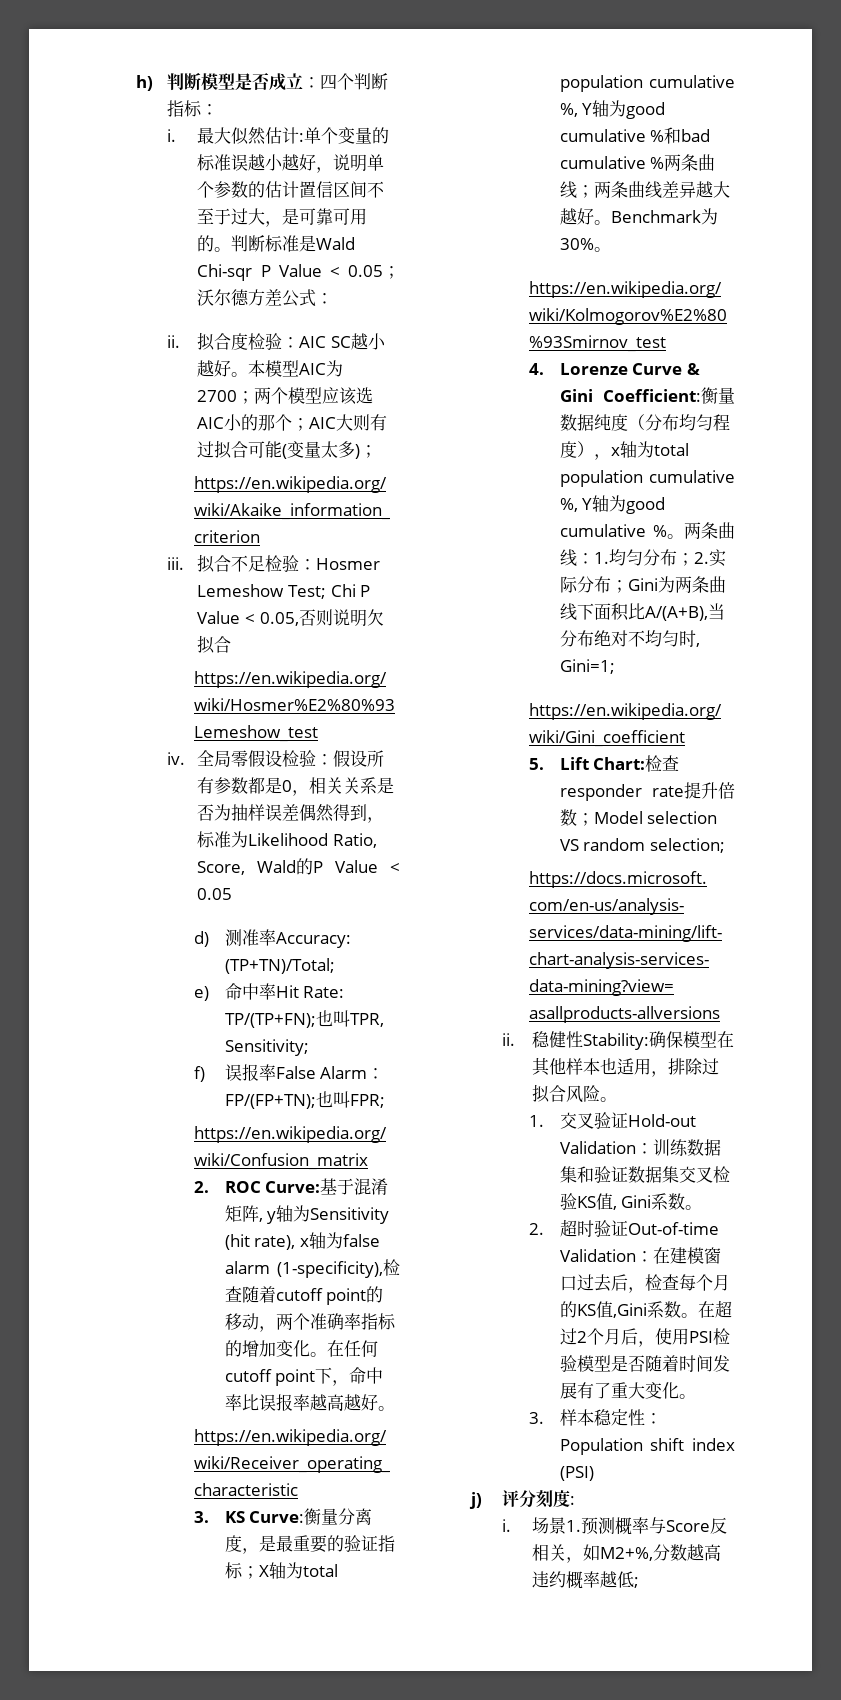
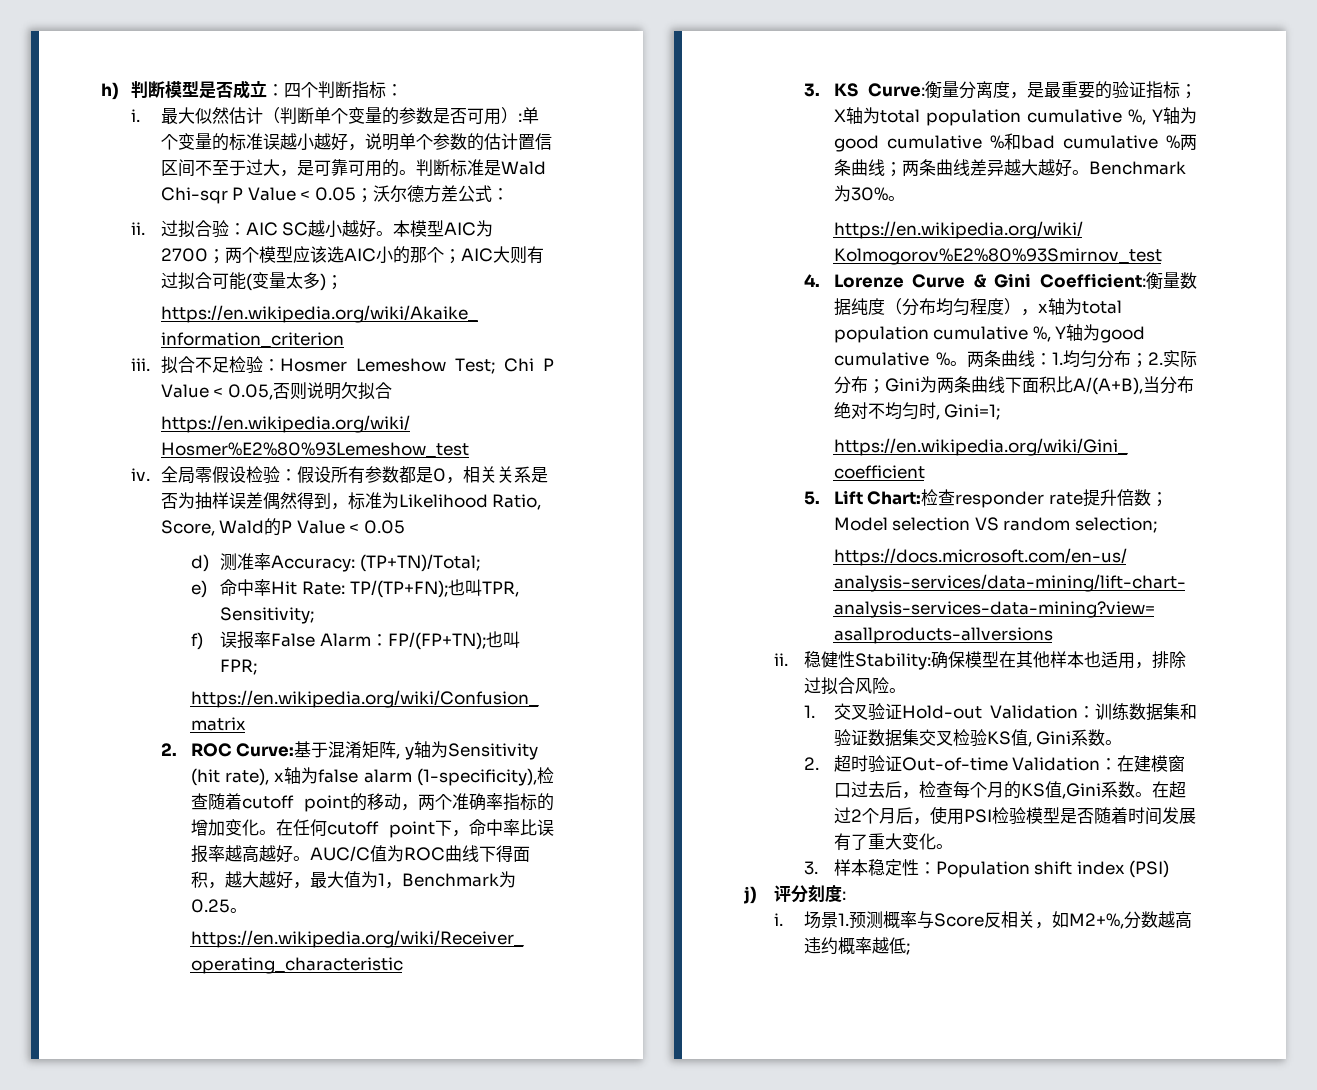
- 最大似然估计:单个变量的标准误越小越好，说明单个参数的估计置信区间不至于过大，是可靠可用的。
+ 最大似然估计（判断单个变量的参数是否可用）:单个变量的标准误越小越好，说明单个参数的估计置信区间不至于过大，是可靠可用的。
- 拟合度检验：AIC SC越小越好。
+ 过拟合验：AIC SC越小越好。
+ AUC/C值为ROC曲线下得面积，越大越好，最大值为1，Benchmark为0.25。

